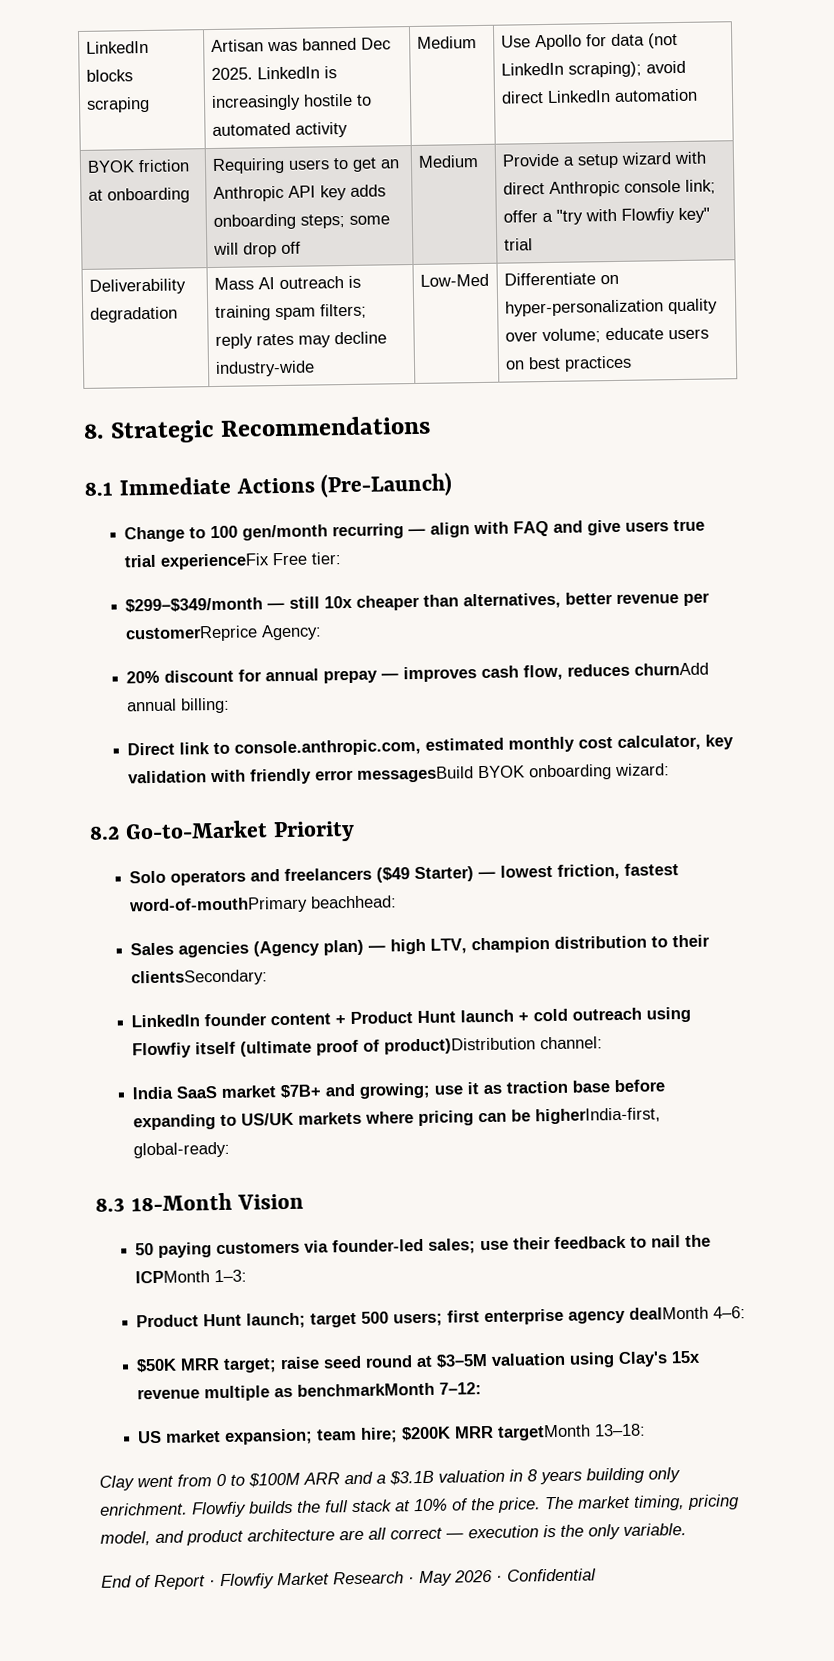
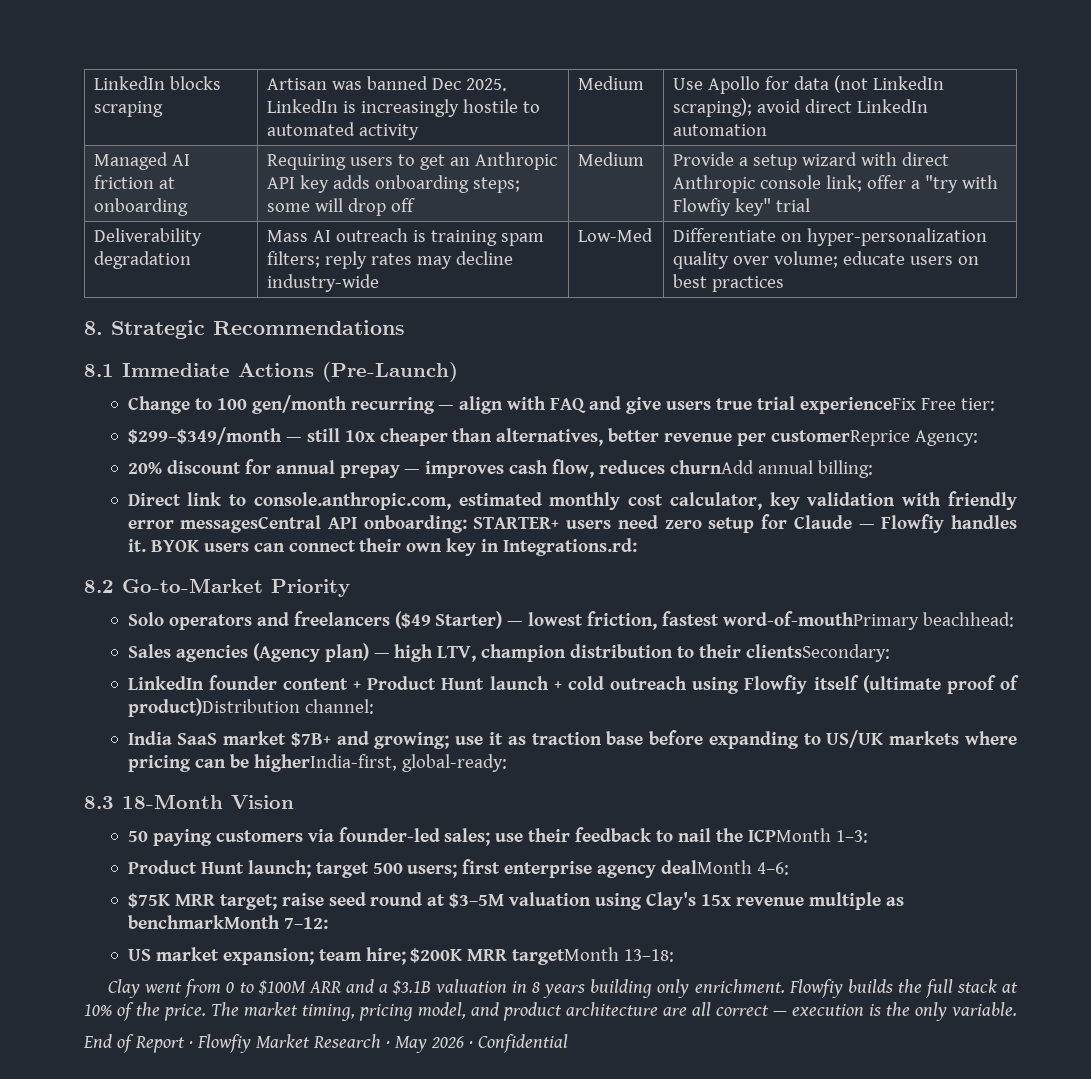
- BYOK friction at onboarding | Requiring users to get an Anthropic API key adds onboarding steps; some will drop off | Medium | Provide a setup wizard with direct Anthropic console link; offer a "try with Flowfiy key" trial
+ Managed AI friction at onboarding | Requiring users to get an Anthropic API key adds onboarding steps; some will drop off | Medium | Provide a setup wizard with direct Anthropic console link; offer a "try with Flowfiy key" trial
- Direct link to console.anthropic.com, estimated monthly cost calculator, key validation with friendly error messagesBuild BYOK onboarding wizard:
+ Direct link to console.anthropic.com, estimated monthly cost calculator, key validation with friendly error messagesCentral API onboarding: STARTER+ users need zero setup for Claude — Flowfiy handles it. BYOK users can connect their own key in Integrations.rd:
- $50K MRR target; raise seed round at $3–5M valuation using Clay's 15x revenue multiple as benchmarkMonth 7–12:
+ $75K MRR target; raise seed round at $3–5M valuation using Clay's 15x revenue multiple as benchmarkMonth 7–12:

